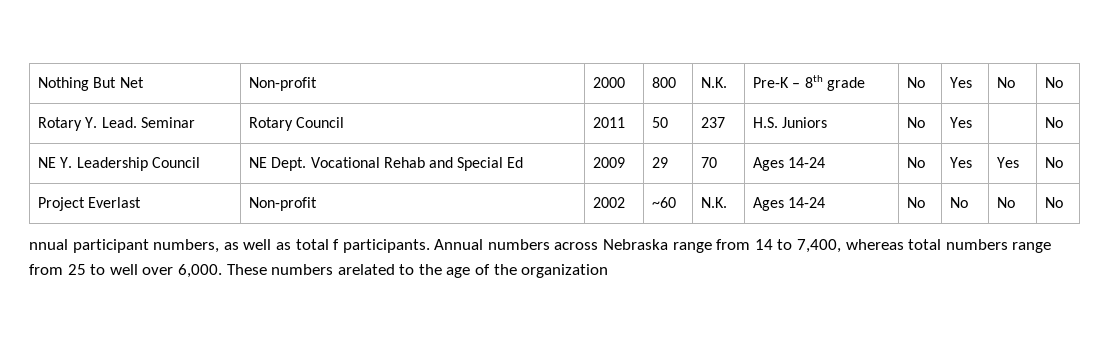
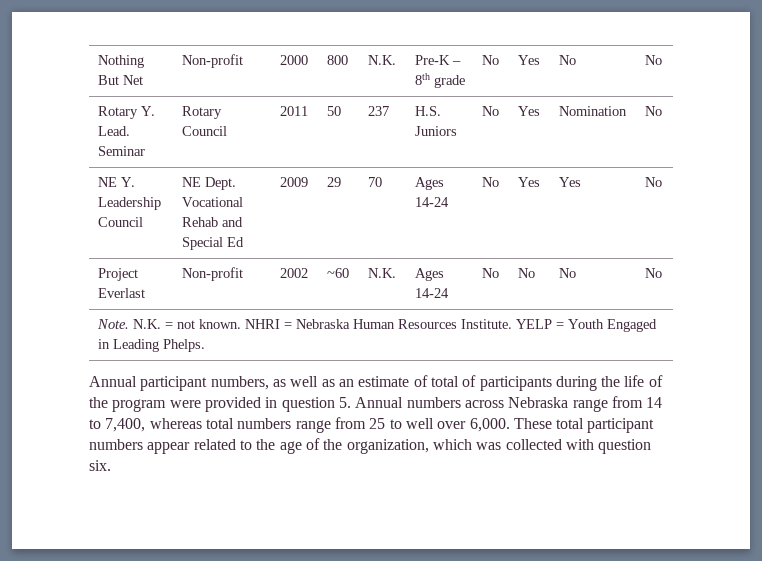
- Rotary Y. Lead. Seminar | Rotary Council | 2011 | 50 | 237 | H.S. Juniors | No | Yes | | No
+ Rotary Y. Lead. Seminar | Rotary Council | 2011 | 50 | 237 | H.S. Juniors | No | Yes | Nomination | No
- nnual participant numbers, as well as total f participants. Annual numbers across Nebraska range from 14 to 7,400, whereas total numbers range from 25 to well over 6,000.
+ Note. N.K. = not known. NHRI = Nebraska Human Resources Institute. YELP = Youth Engaged in Leading Phelps.
+ Annual participant numbers, as well as an estimate of total of participants during the life of the program were provided in question 5. Annual numbers across Nebraska range from 14 to 7,400, whereas total numbers range from 25 to well over 6,000.
- These numbers arelated to the age of the organization
+ These total participant numbers appear related to the age of the organization, which was collected with question six.

